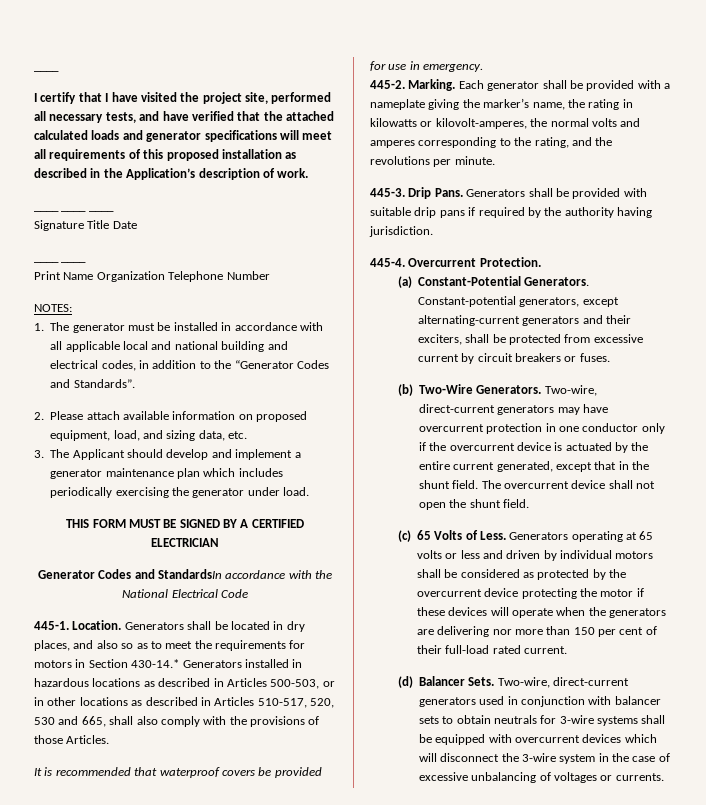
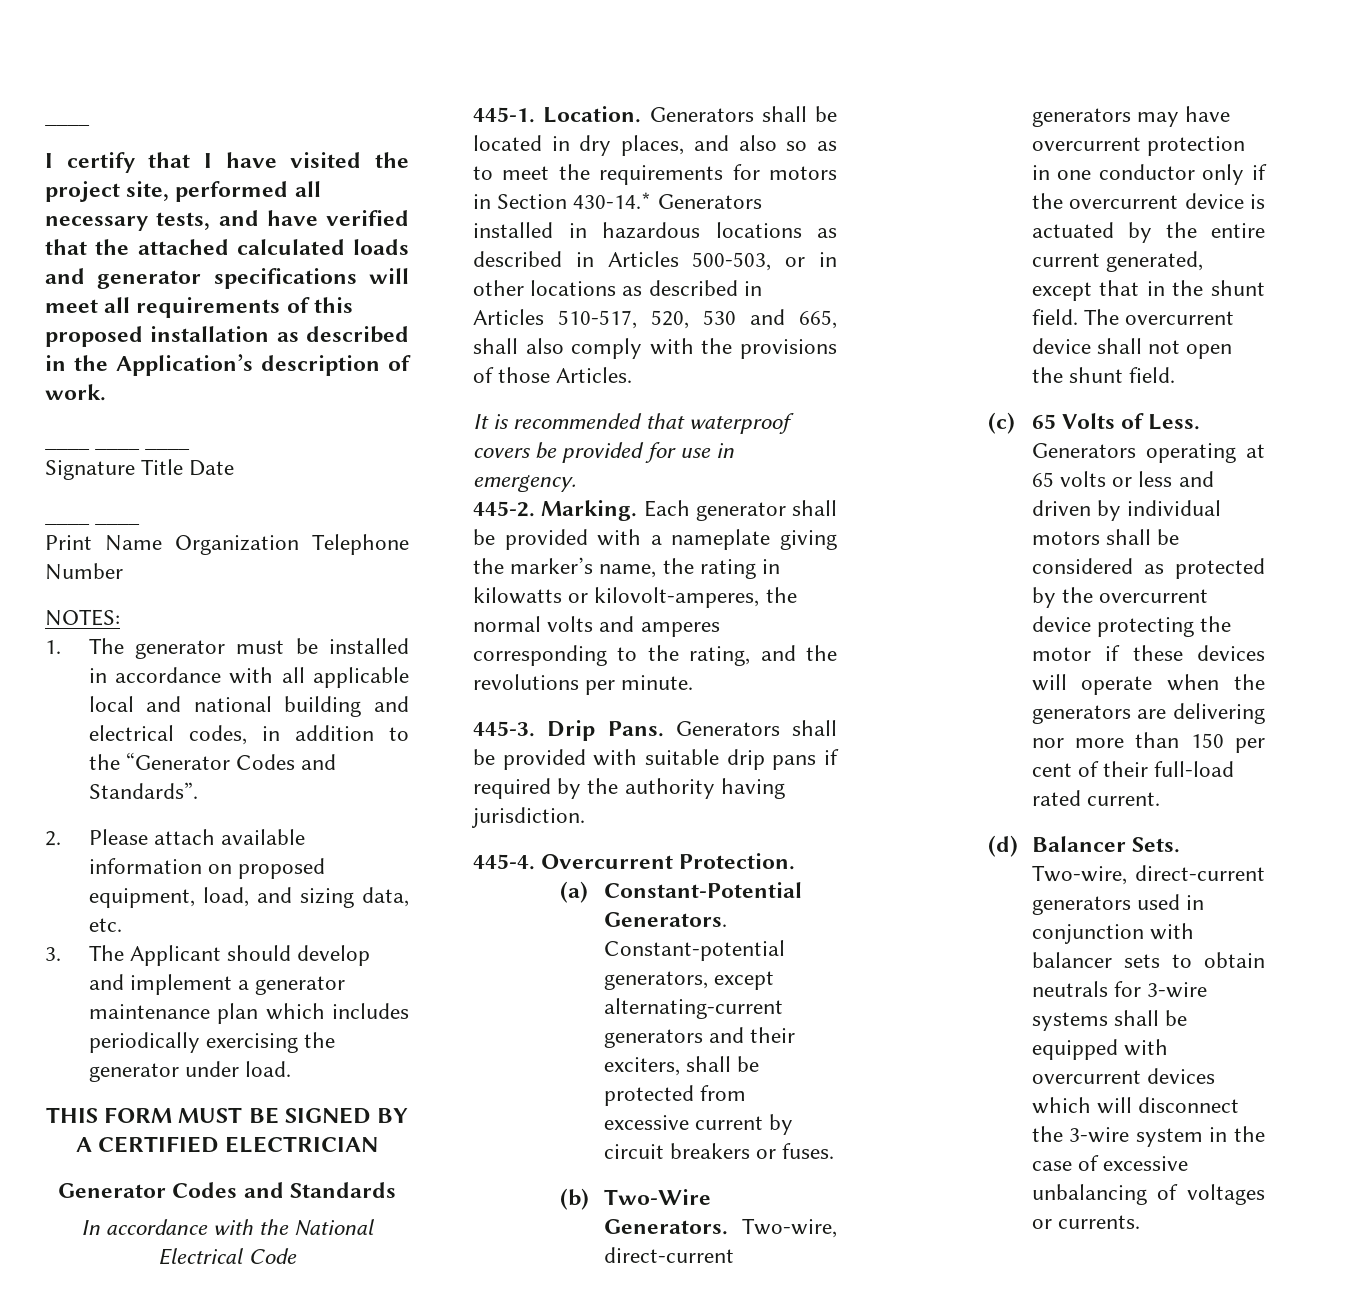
- Generator Codes and StandardsIn accordance with the National Electrical Code
+ Generator Codes and Standards
+ In accordance with the National Electrical Code

